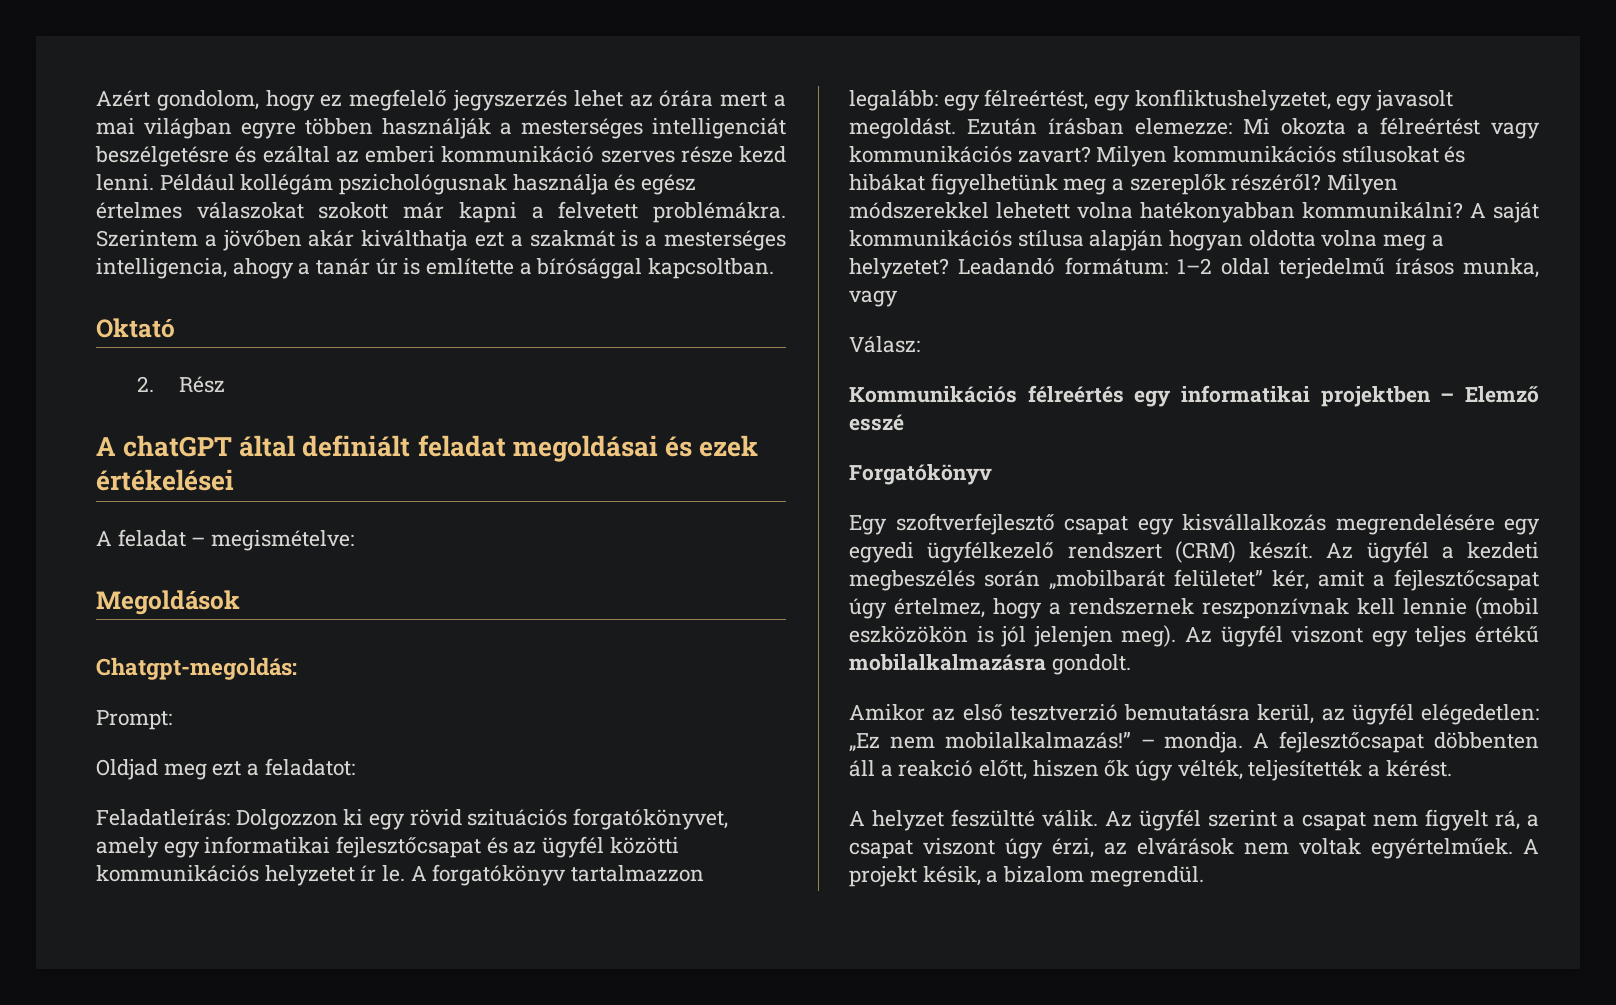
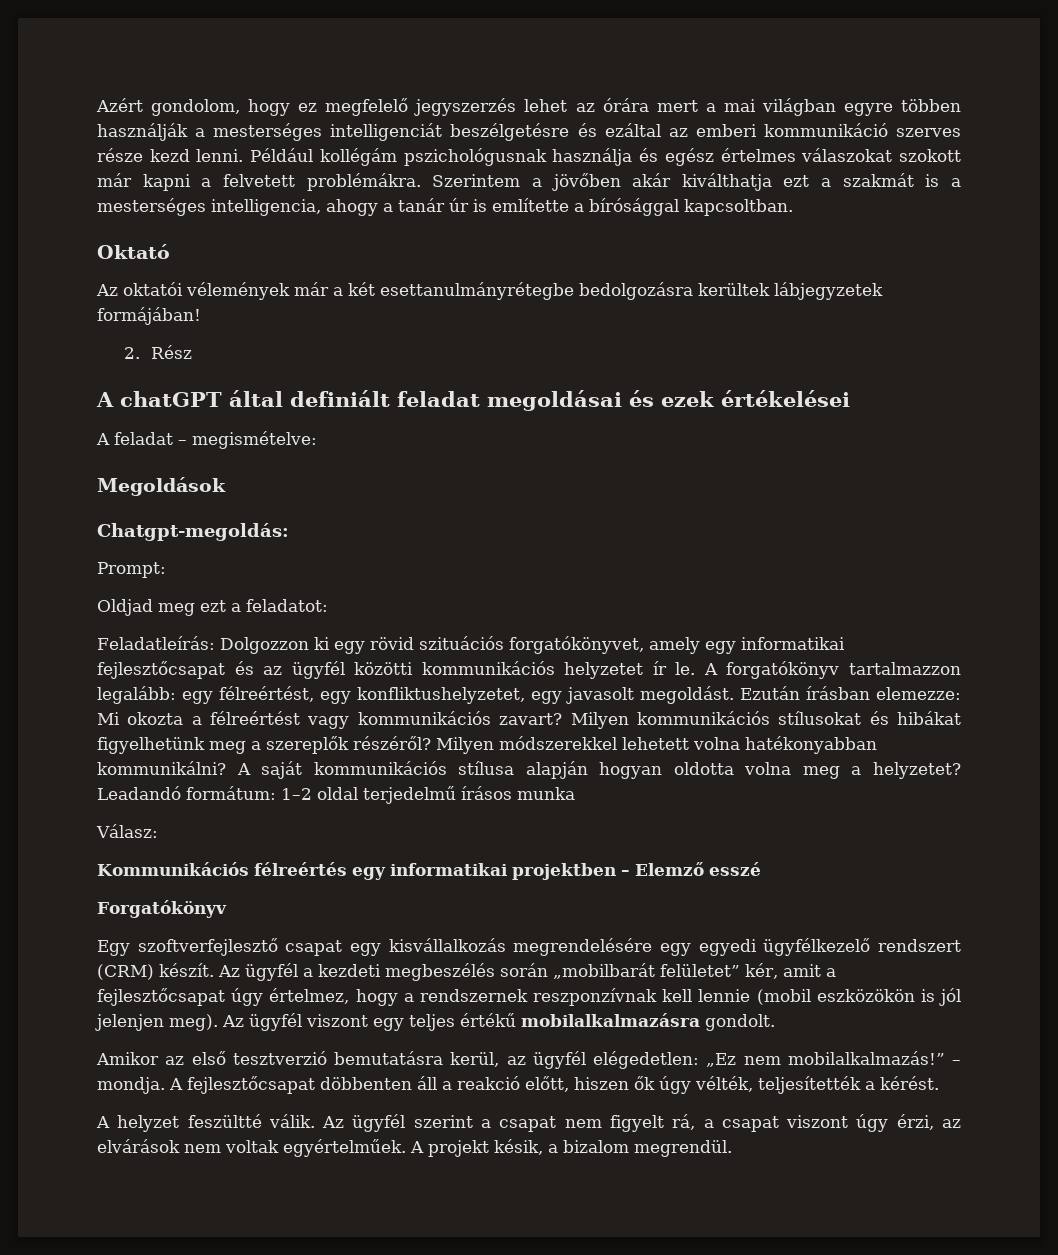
+ Az oktatói vélemények már a két esettanulmányrétegbe bedolgozásra kerültek lábjegyzetek formájában!
- Leadandó formátum: 1–2 oldal terjedelmű írásos munka, vagy
+ Leadandó formátum: 1–2 oldal terjedelmű írásos munka

